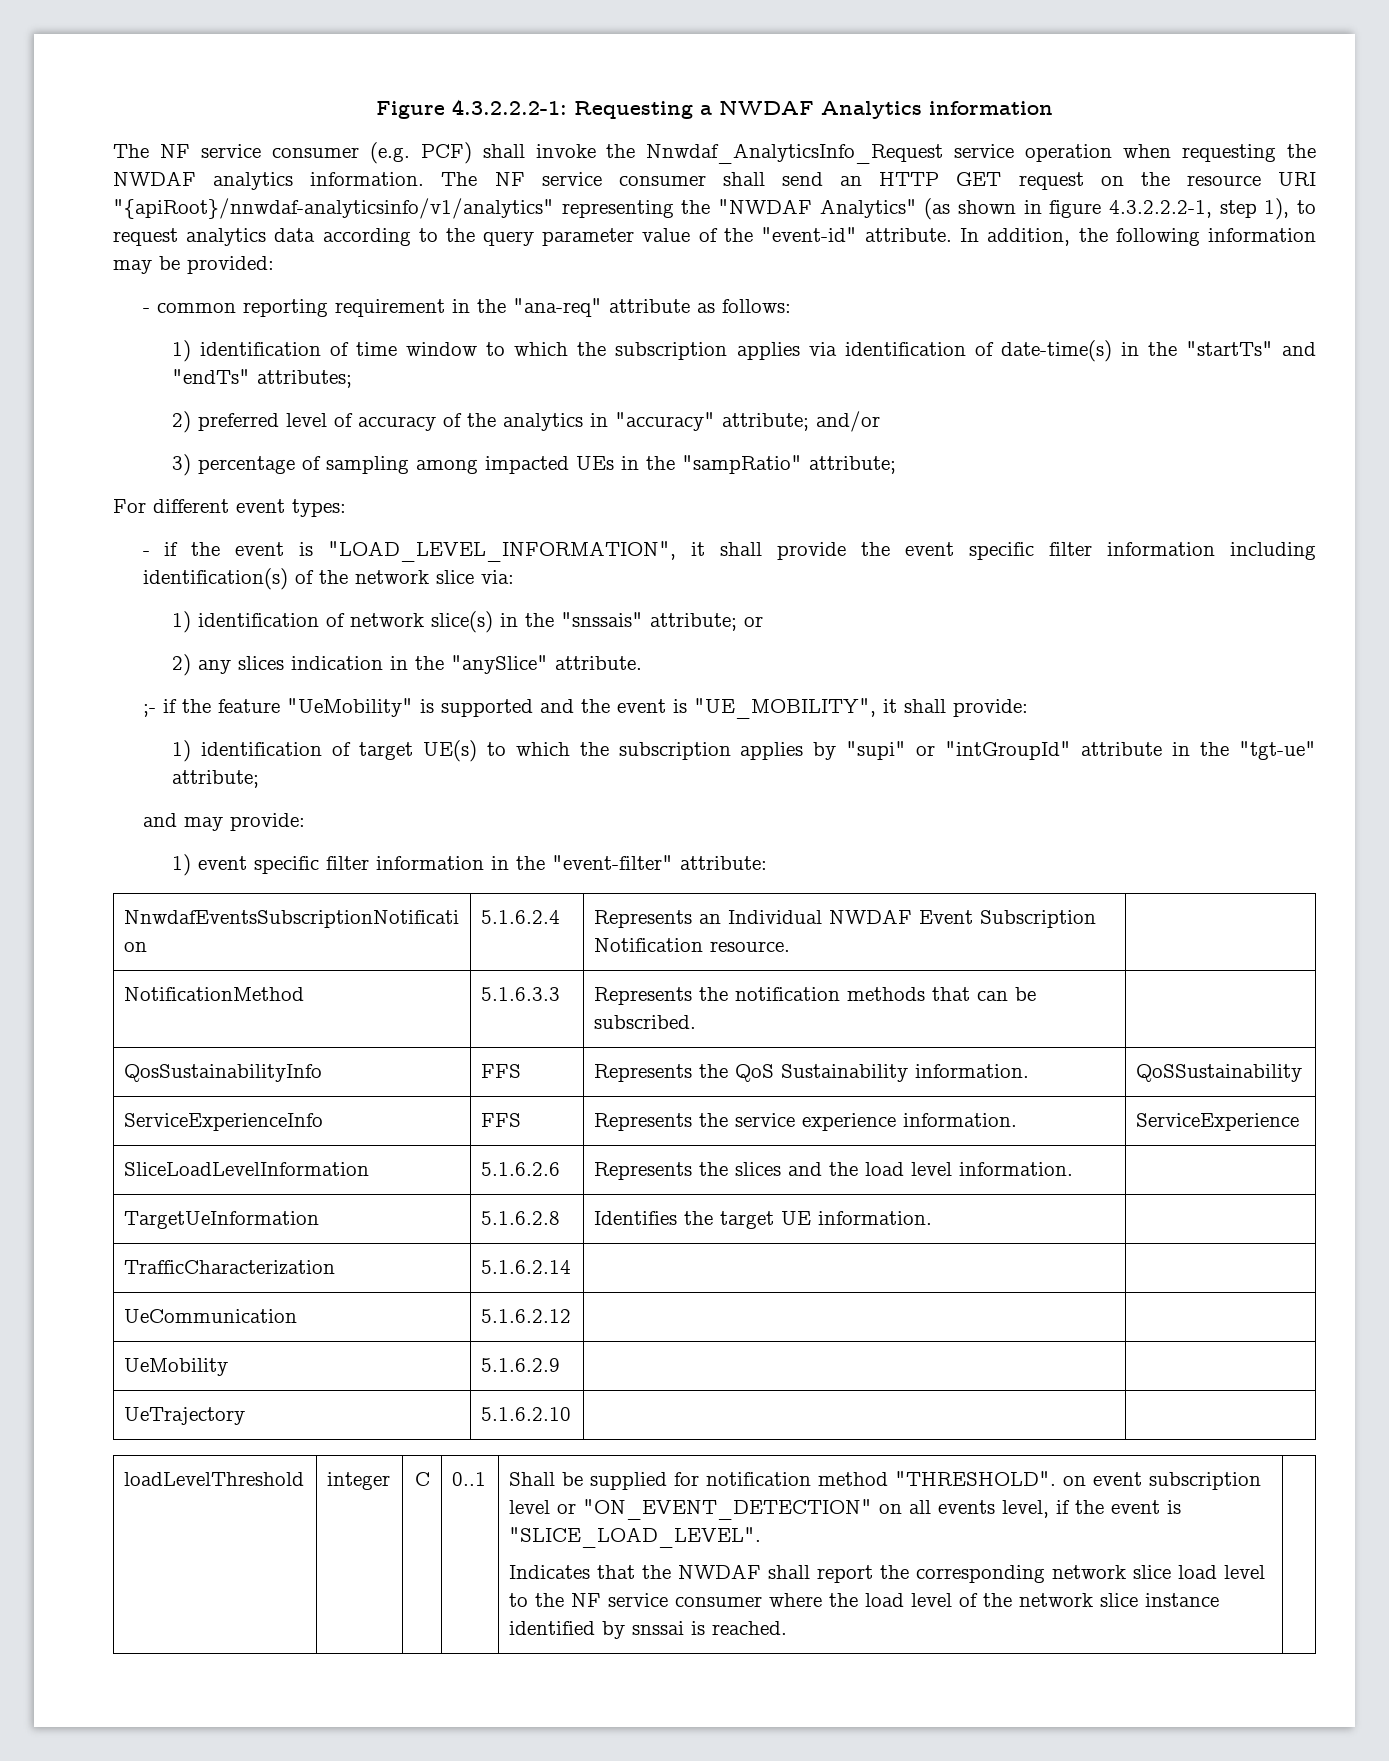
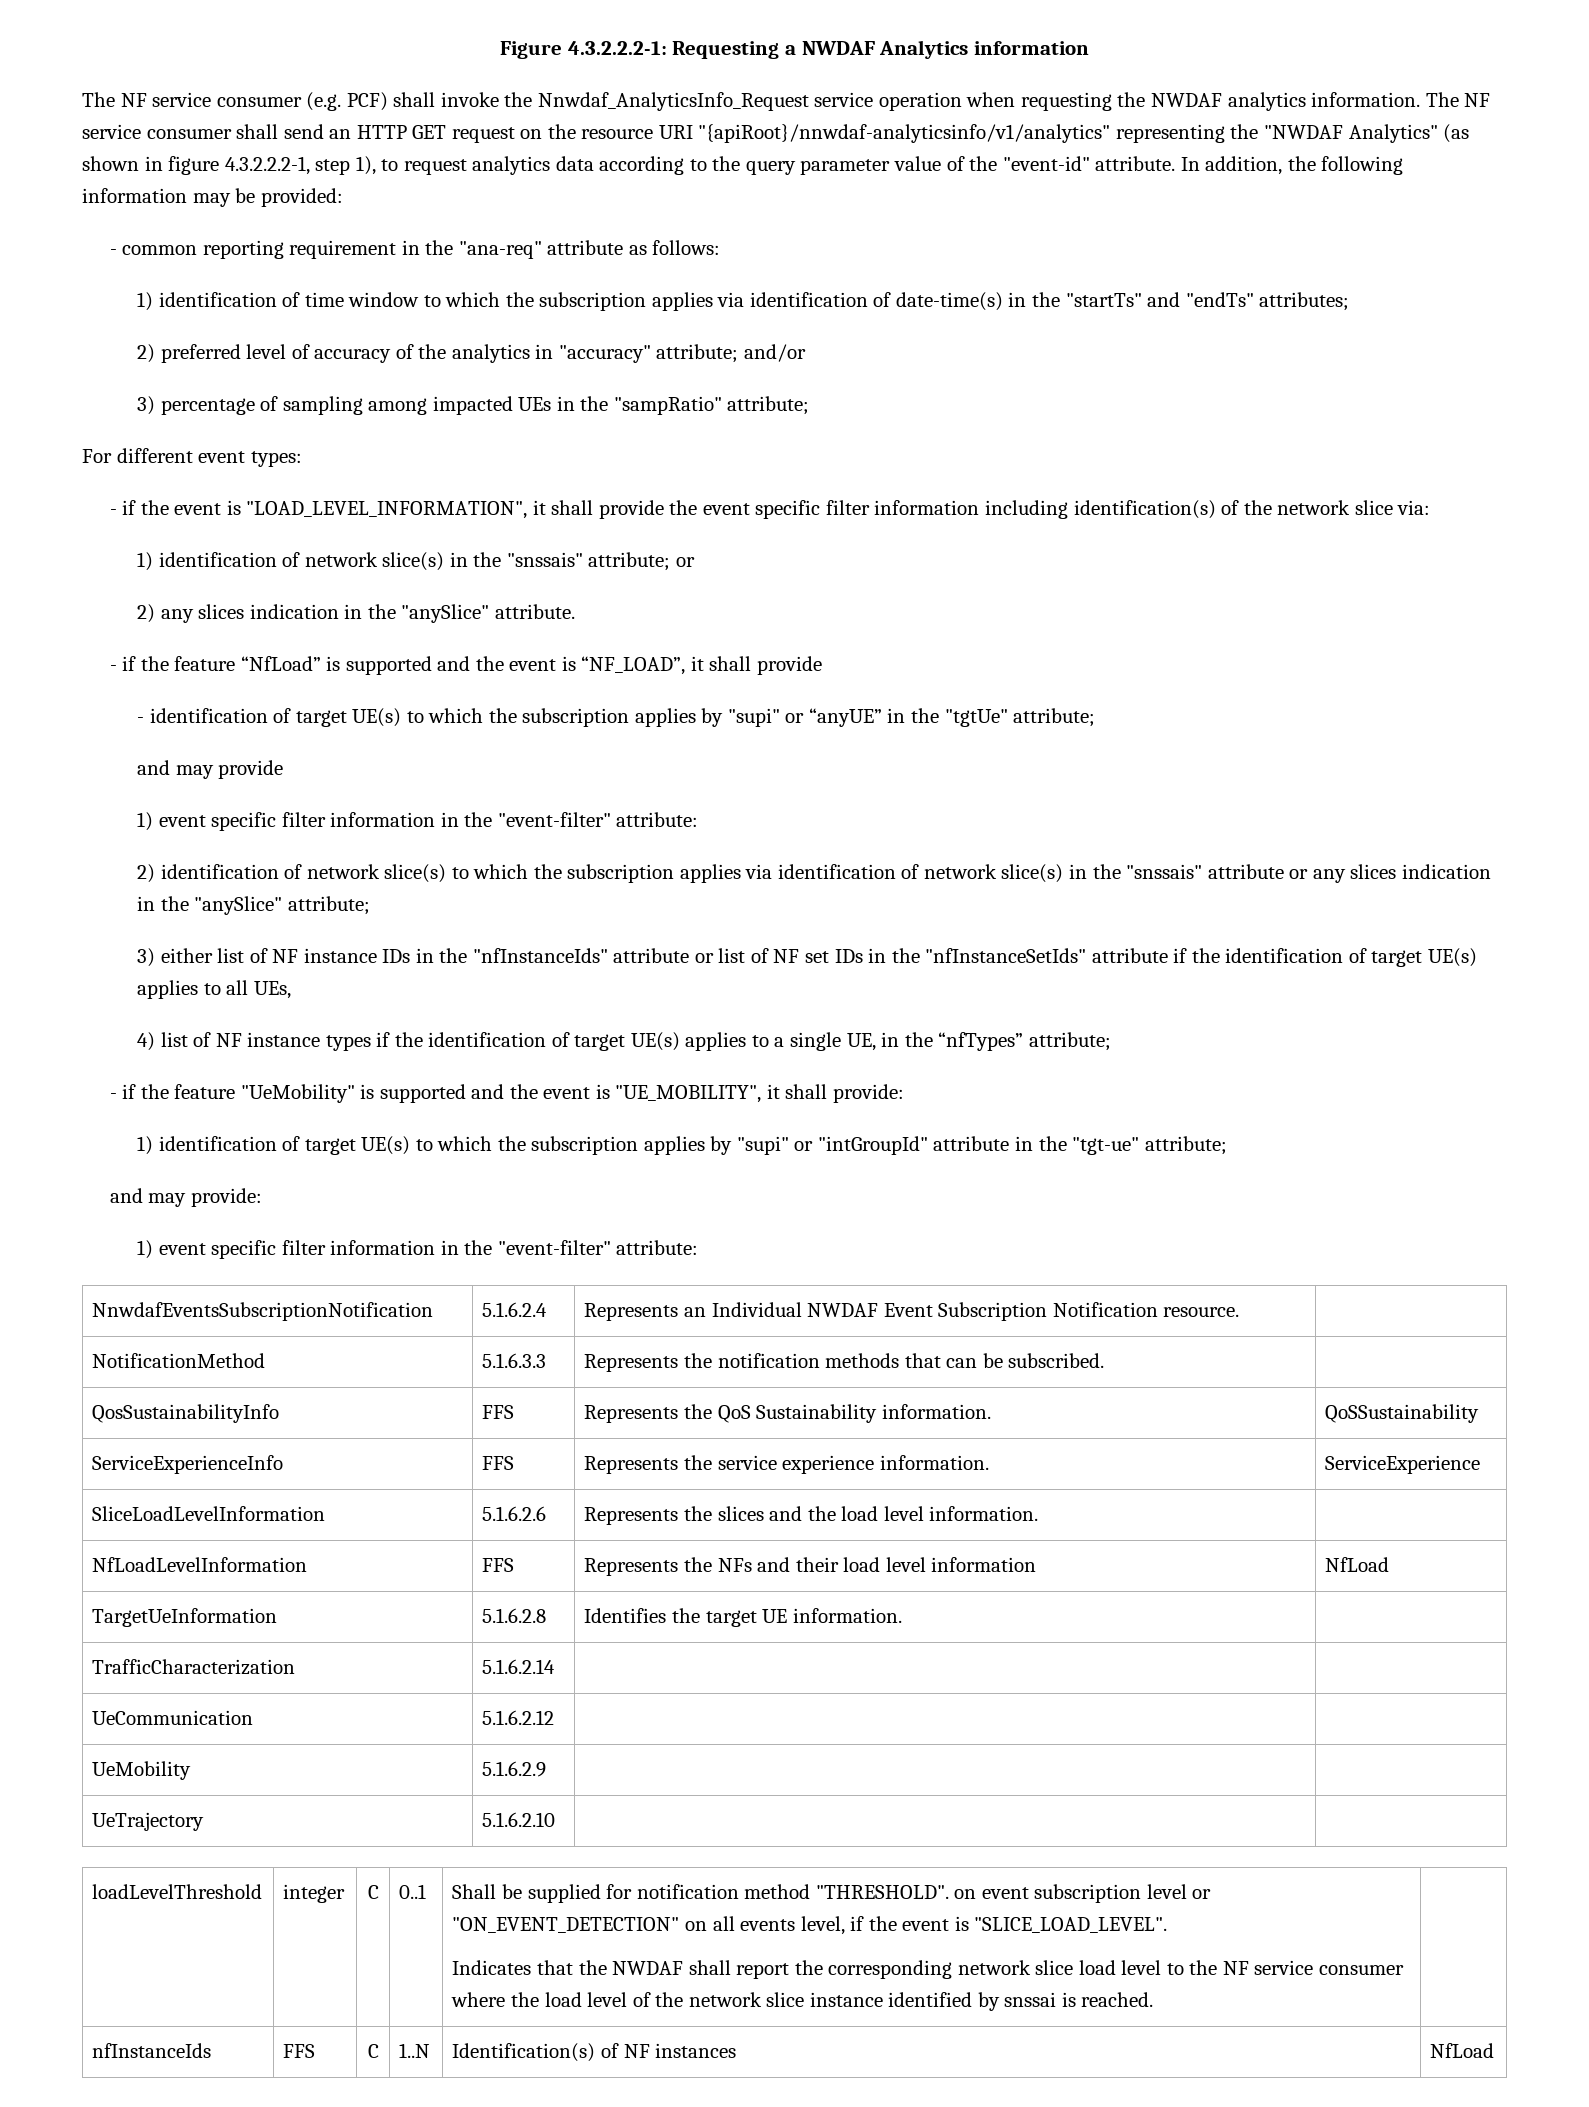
- ;- if the feature "UeMobility" is supported and the event is "UE_MOBILITY", it shall provide:
+ - if the feature “NfLoad” is supported and the event is “NF_LOAD”, it shall provide
+ - identification of target UE(s) to which the subscription applies by "supi" or “anyUE” in the "tgtUe" attribute;
+ and may provide
+ 1) event specific filter information in the "event-filter" attribute:
+ 2) identification of network slice(s) to which the subscription applies via identification of network slice(s) in the "snssais" attribute or any slices indication in the "anySlice" attribute;
+ 3) either list of NF instance IDs in the "nfInstanceIds" attribute or list of NF set IDs in the "nfInstanceSetIds" attribute if the identification of target UE(s) applies to all UEs,
+ 4) list of NF instance types if the identification of target UE(s) applies to a single UE, in the “nfTypes” attribute;
+ - if the feature "UeMobility" is supported and the event is "UE_MOBILITY", it shall provide:
+ NfLoadLevelInformation | FFS | Represents the NFs and their load level information | NfLoad
+ nfInstanceIds | FFS | C | 1..N | Identification(s) of NF instances | NfLoad

